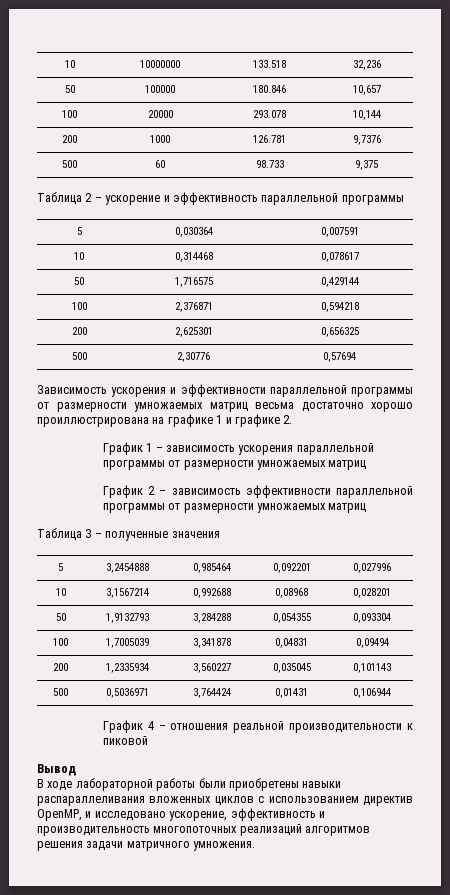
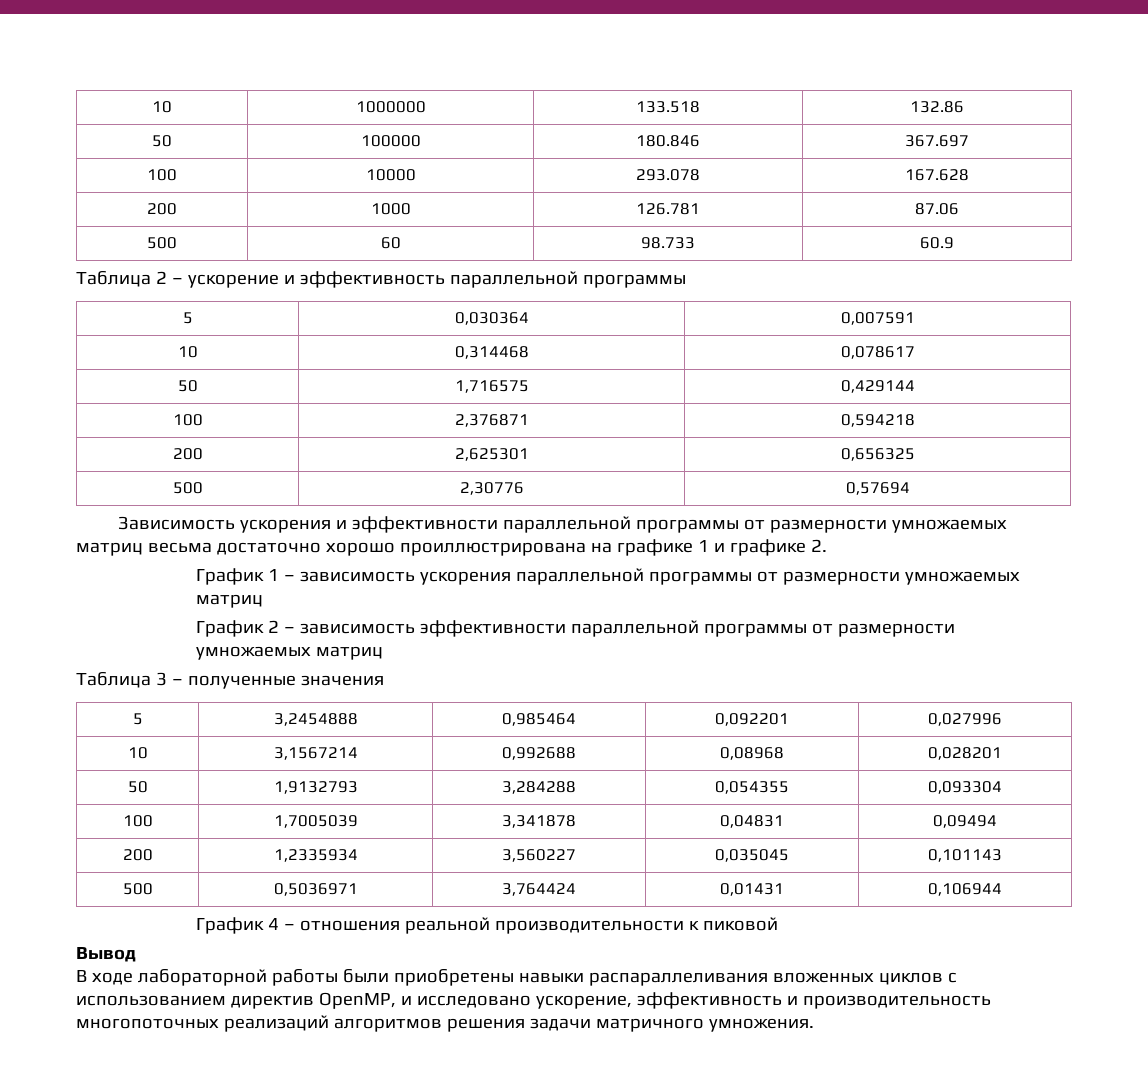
- 10 | 10000000 | 133.518 | 32,236
+ 10 | 1000000 | 133.518 | 132.86
- 50 | 100000 | 180.846 | 10,657
- 100 | 20000 | 293.078 | 10,144
+ 50 | 100000 | 180.846 | 367.697
+ 100 | 10000 | 293.078 | 167.628
- 200 | 1000 | 126.781 | 9,7376
+ 200 | 1000 | 126.781 | 87.06
- 500 | 60 | 98.733 | 9,375
+ 500 | 60 | 98.733 | 60.9

